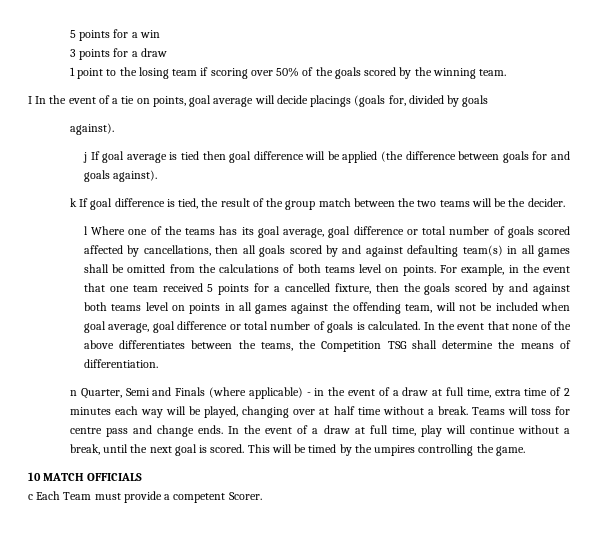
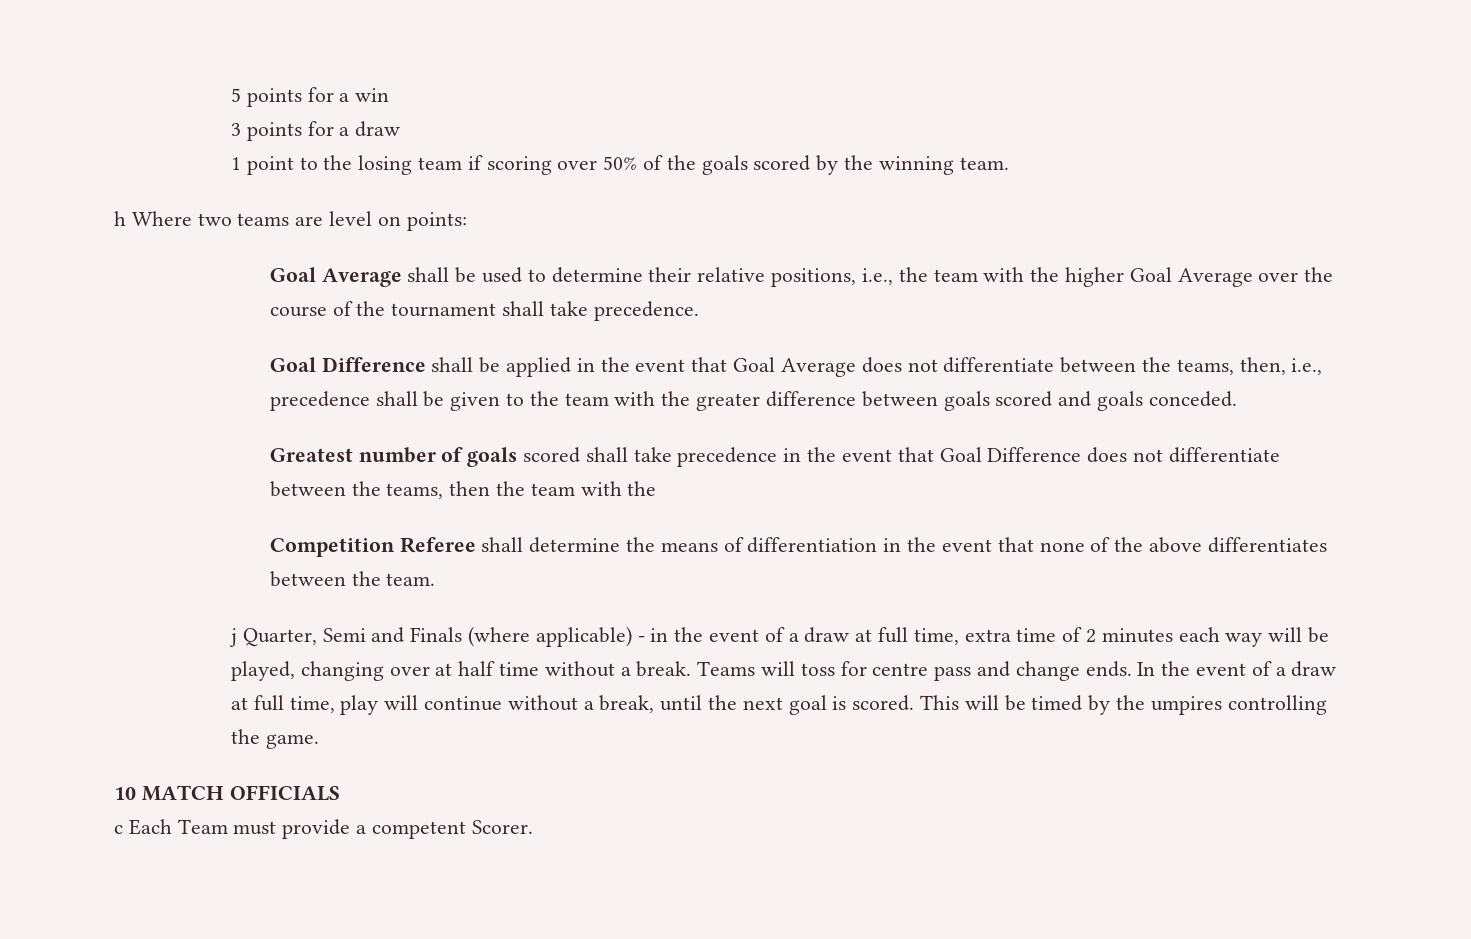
- I In the event of a tie on points, goal average will decide placings (goals for, divided by goals
- against).
- j If goal average is tied then goal difference will be applied (the difference between goals for and goals against).
- k If goal difference is tied, the result of the group match between the two teams will be the decider.
- l Where one of the teams has its goal average, goal difference or total number of goals scored affected by cancellations, then all goals scored by and against defaulting team(s) in all games shall be omitted from the calculations of both teams level on points. For example, in the event that one team received 5 points for a cancelled fixture, then the goals scored by and against both teams level on points in all games against the offending team, will not be included when goal average, goal difference or total number of goals is calculated. In the event that none of the above differentiates between the teams, the Competition TSG shall determine the means of differentiation.
- n Quarter, Semi and Finals (where applicable) - in the event of a draw at full time, extra time of 2 minutes each way will be played, changing over at half time without a break.
+ h Where two teams are level on points:
+ Goal Average shall be used to determine their relative positions, i.e., the team with the higher Goal Average over the course of the tournament shall take precedence.
+ Goal Difference shall be applied in the event that Goal Average does not differentiate between the teams, then, i.e., precedence shall be given to the team with the greater difference between goals scored and goals conceded.
+ Greatest number of goals scored shall take precedence in the event that Goal Difference does not differentiate between the teams, then the team with the
+ Competition Referee shall determine the means of differentiation in the event that none of the above differentiates between the team.
+ j Quarter, Semi and Finals (where applicable) - in the event of a draw at full time, extra time of 2 minutes each way will be played, changing over at half time without a break.

